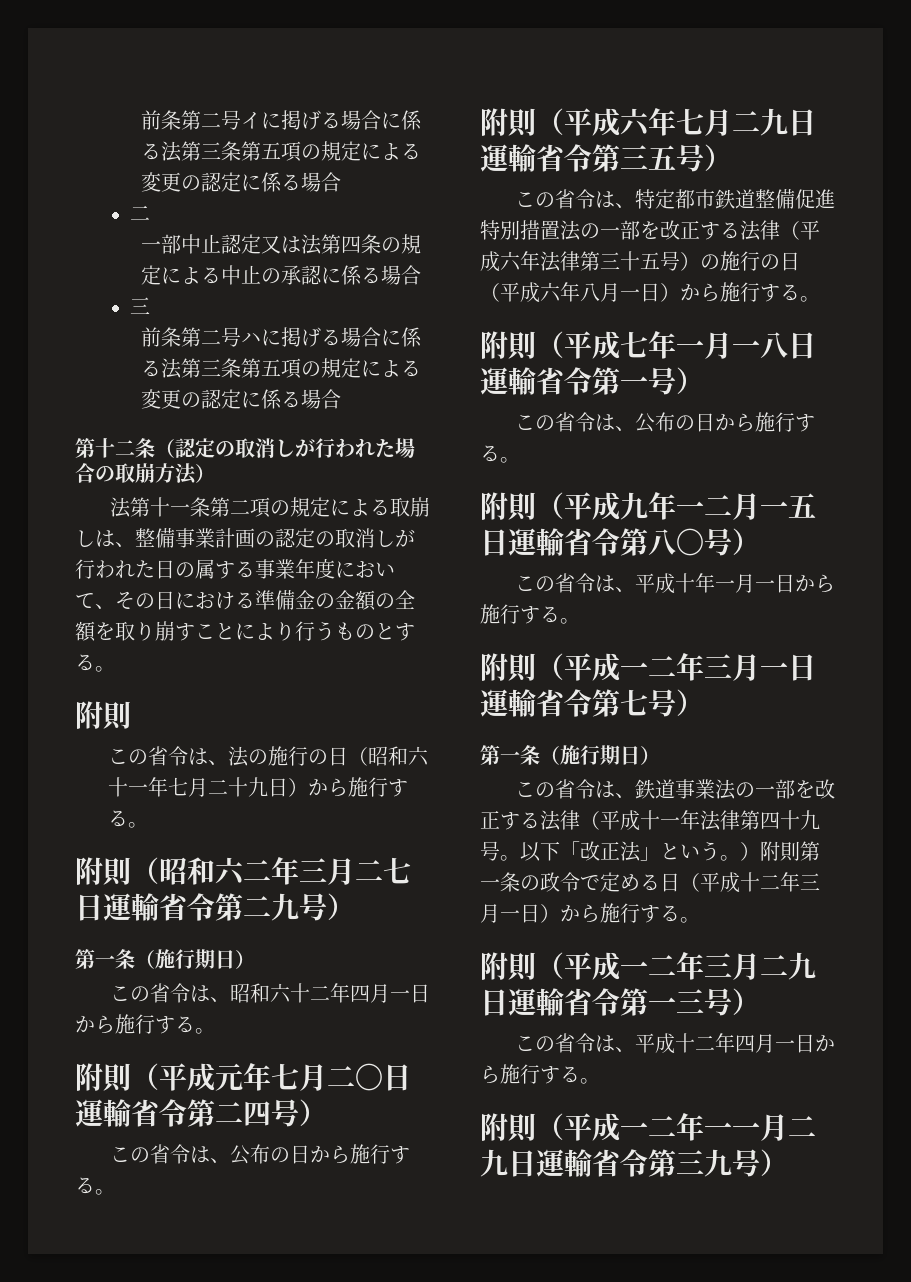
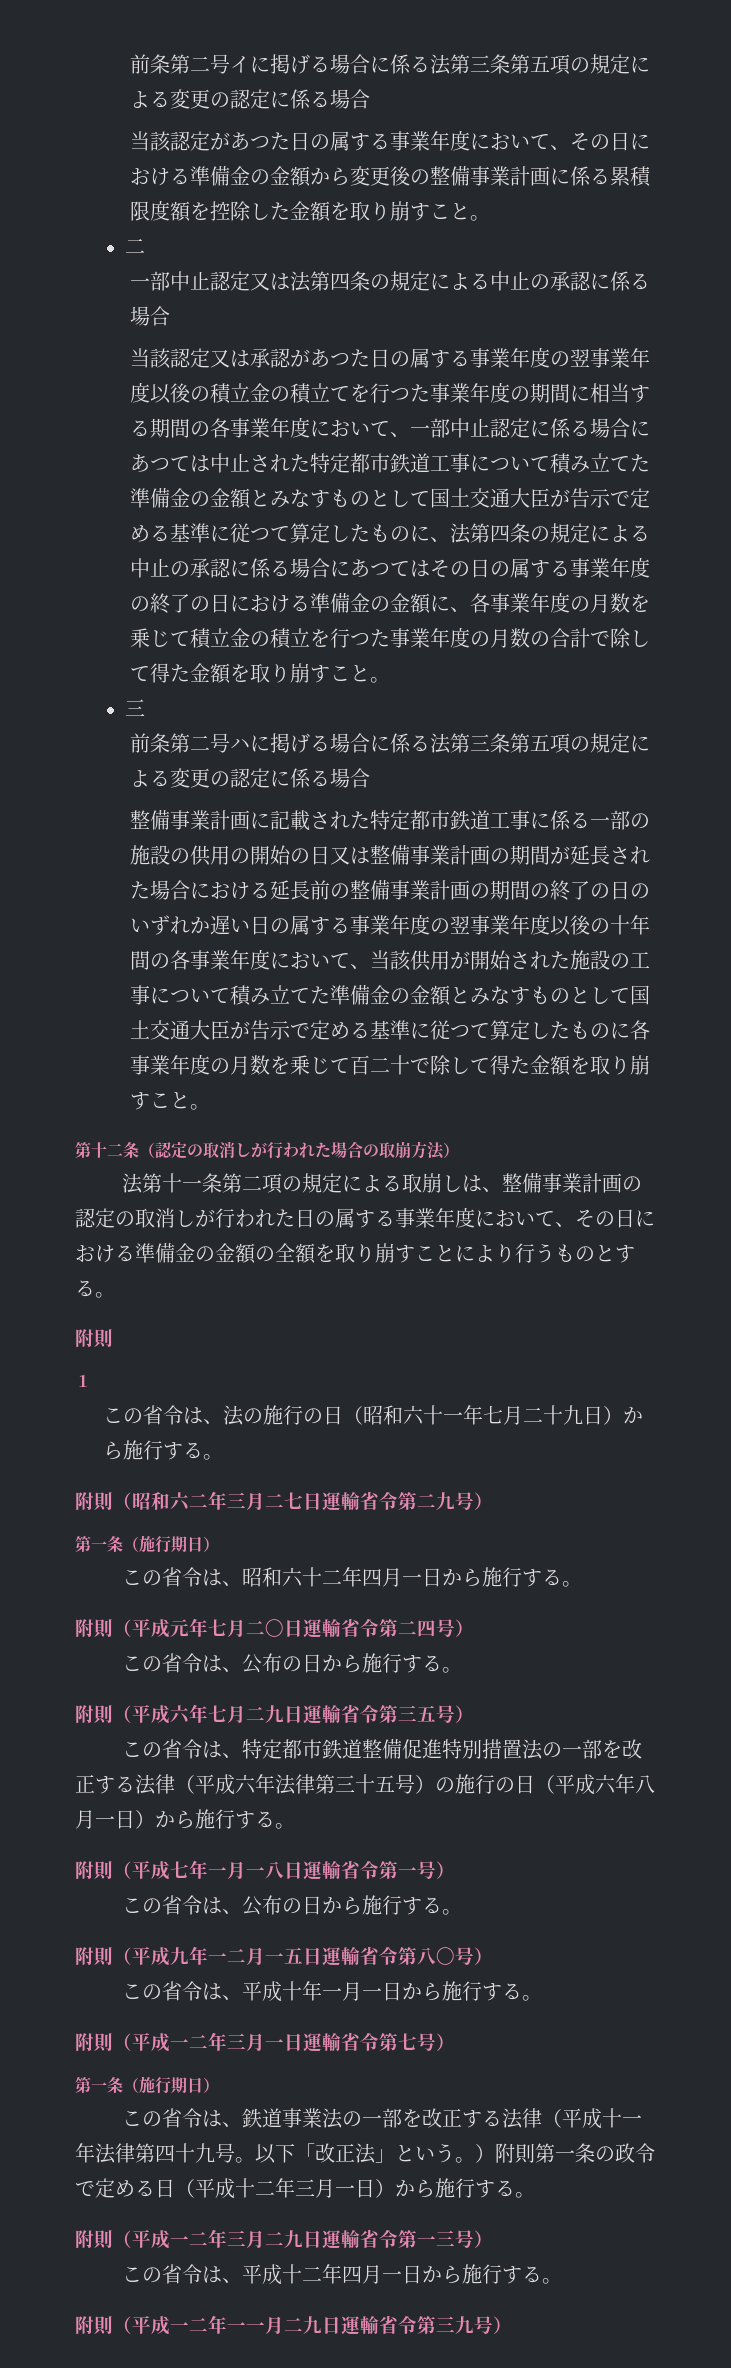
+ 当該認定があつた日の属する事業年度において、その日における準備金の金額から変更後の整備事業計画に係る累積限度額を控除した金額を取り崩すこと。
+ 当該認定又は承認があつた日の属する事業年度の翌事業年度以後の積立金の積立てを行つた事業年度の期間に相当する期間の各事業年度において、一部中止認定に係る場合にあつては中止された特定都市鉄道工事について積み立てた準備金の金額とみなすものとして国土交通大臣が告示で定める基準に従つて算定したものに、法第四条の規定による中止の承認に係る場合にあつてはその日の属する事業年度の終了の日における準備金の金額に、各事業年度の月数を乗じて積立金の積立を行つた事業年度の月数の合計で除して得た金額を取り崩すこと。
+ 整備事業計画に記載された特定都市鉄道工事に係る一部の施設の供用の開始の日又は整備事業計画の期間が延長された場合における延長前の整備事業計画の期間の終了の日のいずれか遅い日の属する事業年度の翌事業年度以後の十年間の各事業年度において、当該供用が開始された施設の工事について積み立てた準備金の金額とみなすものとして国土交通大臣が告示で定める基準に従つて算定したものに各事業年度の月数を乗じて百二十で除して得た金額を取り崩すこと。
+ １

